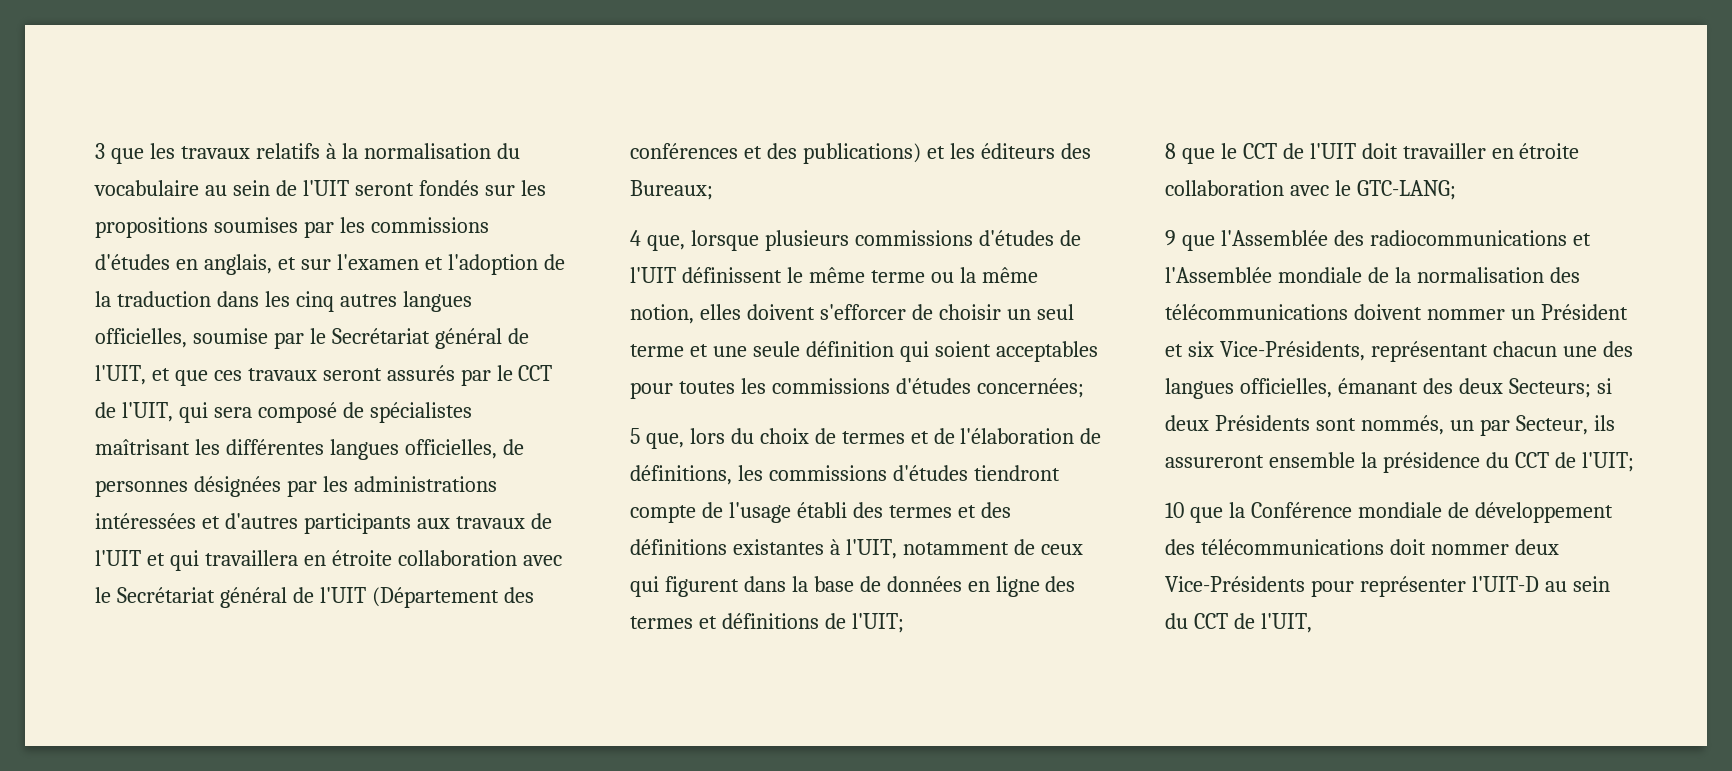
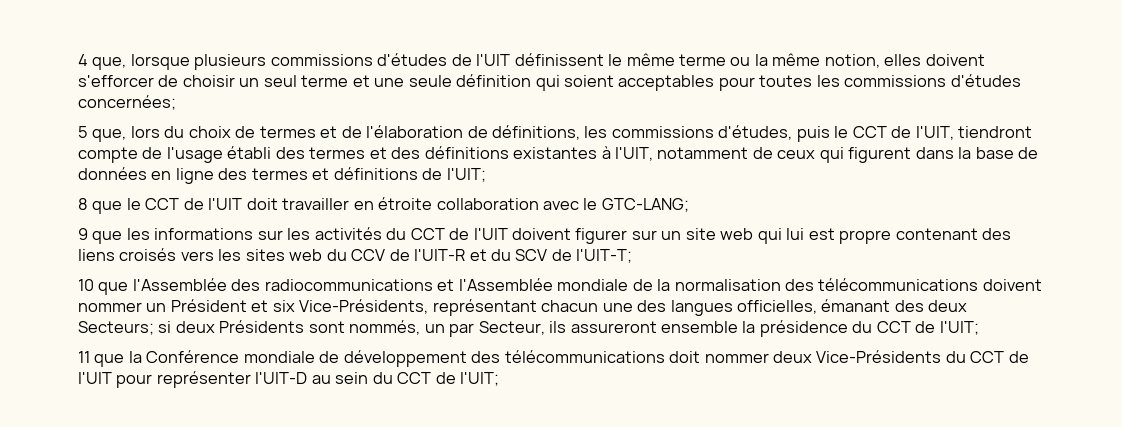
- 3 que les travaux relatifs à la normalisation du vocabulaire au sein de l'UIT seront fondés sur les propositions soumises par les commissions d'études en anglais, et sur l'examen et l'adoption de la traduction dans les cinq autres langues officielles, soumise par le Secrétariat général de l'UIT, et que ces travaux seront assurés par le CCT de l'UIT, qui sera composé de spécialistes maîtrisant les différentes langues officielles, de personnes désignées par les administrations intéressées et d'autres participants aux travaux de l'UIT et qui travaillera en étroite collaboration avec le Secrétariat général de l'UIT (Département des conférences et des publications) et les éditeurs des Bureaux;
- 5 que, lors du choix de termes et de l'élaboration de définitions, les commissions d'études tiendront compte de l'usage établi des termes et des définitions existantes à l'UIT, notamment de ceux qui figurent dans la base de données en ligne des termes et définitions de l'UIT;
+ 5 que, lors du choix de termes et de l'élaboration de définitions, les commissions d'études, puis le CCT de l'UIT, tiendront compte de l'usage établi des termes et des définitions existantes à l'UIT, notamment de ceux qui figurent dans la base de données en ligne des termes et définitions de l'UIT;
- 9 que l'Assemblée des radiocommunications et l'Assemblée mondiale de la normalisation des télécommunications doivent nommer un Président et six Vice-Présidents, représentant chacun une des langues officielles, émanant des deux Secteurs; si deux Présidents sont nommés, un par Secteur, ils assureront ensemble la présidence du CCT de l'UIT;
+ 9 que les informations sur les activités du CCT de l'UIT doivent figurer sur un site web qui lui est propre contenant des liens croisés vers les sites web du CCV de l'UIT-R et du SCV de l'UIT-T;
+ 10 que l'Assemblée des radiocommunications et l'Assemblée mondiale de la normalisation des télécommunications doivent nommer un Président et six Vice-Présidents, représentant chacun une des langues officielles, émanant des deux Secteurs; si deux Présidents sont nommés, un par Secteur, ils assureront ensemble la présidence du CCT de l'UIT;
- 10 que la Conférence mondiale de développement des télécommunications doit nommer deux Vice-Présidents pour représenter l'UIT-D au sein du CCT de l'UIT,
+ 11 que la Conférence mondiale de développement des télécommunications doit nommer deux Vice-Présidents du CCT de l'UIT pour représenter l'UIT-D au sein du CCT de l'UIT;

